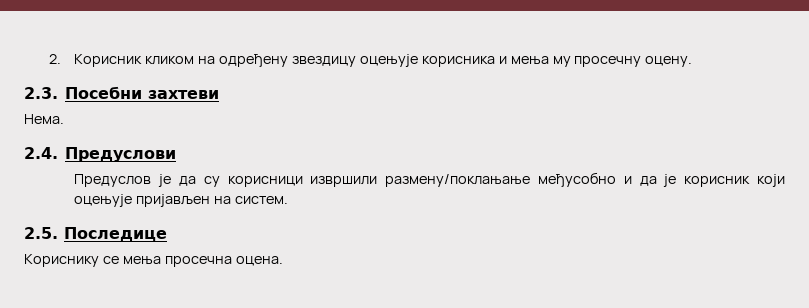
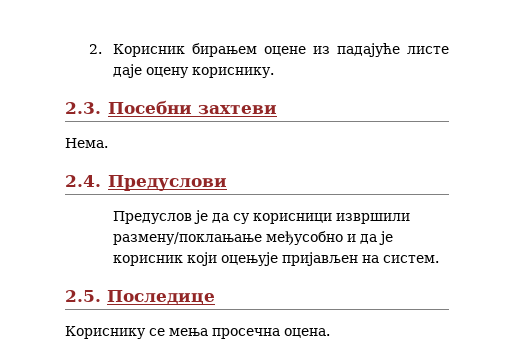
- 2. Корисник кликом на одређену звездицу оцењује корисника и мења му просечну оцену.
+ 2. Корисник бирањем оцене из падајуће листе даје оцену кориснику.

